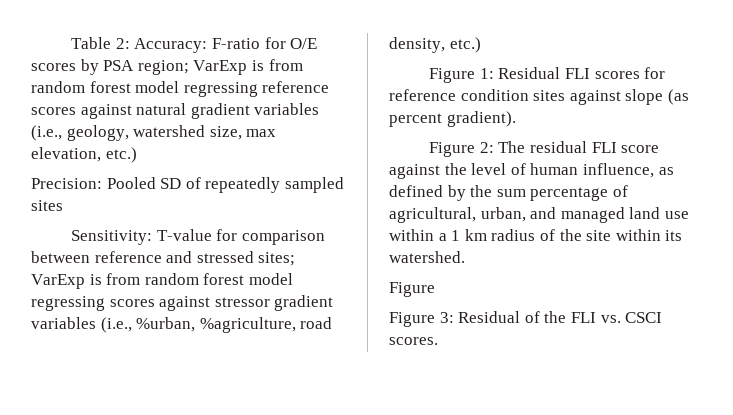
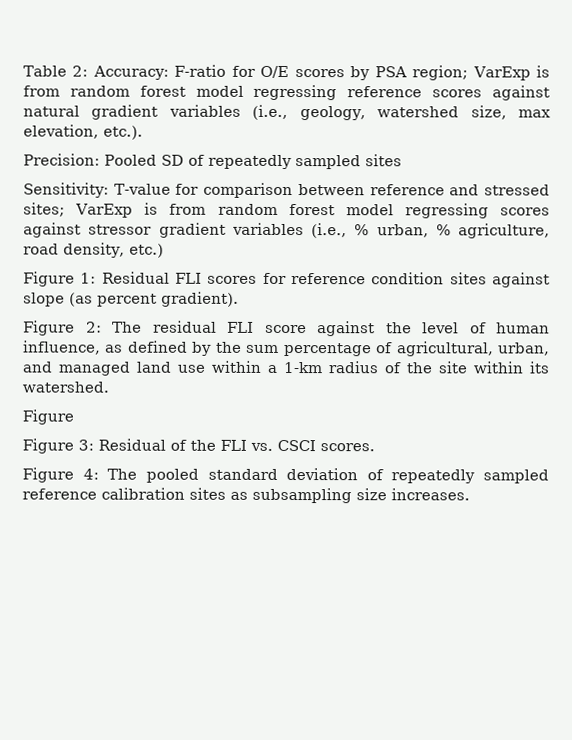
- Table 2: Accuracy: F-ratio for O/E scores by PSA region; VarExp is from random forest model regressing reference scores against natural gradient variables (i.e., geology, watershed size, max elevation, etc.)
+ Table 2: Accuracy: F-ratio for O/E scores by PSA region; VarExp is from random forest model regressing reference scores against natural gradient variables (i.e., geology, watershed size, max elevation, etc.).
- Sensitivity: T-value for comparison between reference and stressed sites; VarExp is from random forest model regressing scores against stressor gradient variables (i.e., %urban, %agriculture, road density, etc.)
+ Sensitivity: T-value for comparison between reference and stressed sites; VarExp is from random forest model regressing scores against stressor gradient variables (i.e., % urban, % agriculture, road density, etc.)
- Figure 2: The residual FLI score against the level of human influence, as defined by the sum percentage of agricultural, urban, and managed land use within a 1 km radius of the site within its watershed.
+ Figure 2: The residual FLI score against the level of human influence, as defined by the sum percentage of agricultural, urban, and managed land use within a 1-km radius of the site within its watershed.
+ Figure 4: The pooled standard deviation of repeatedly sampled reference calibration sites as subsampling size increases.

